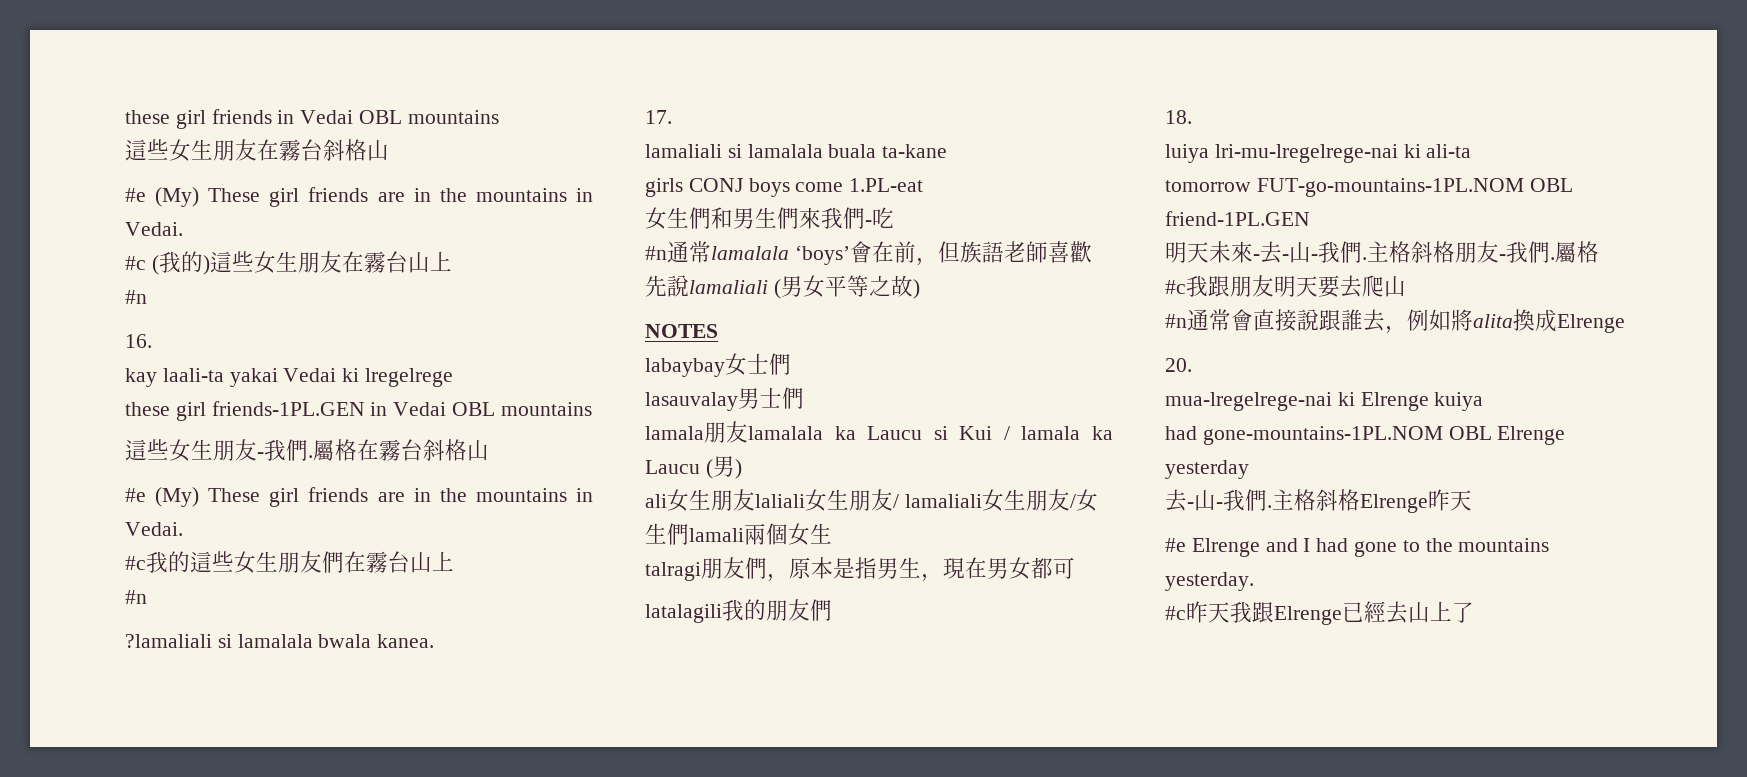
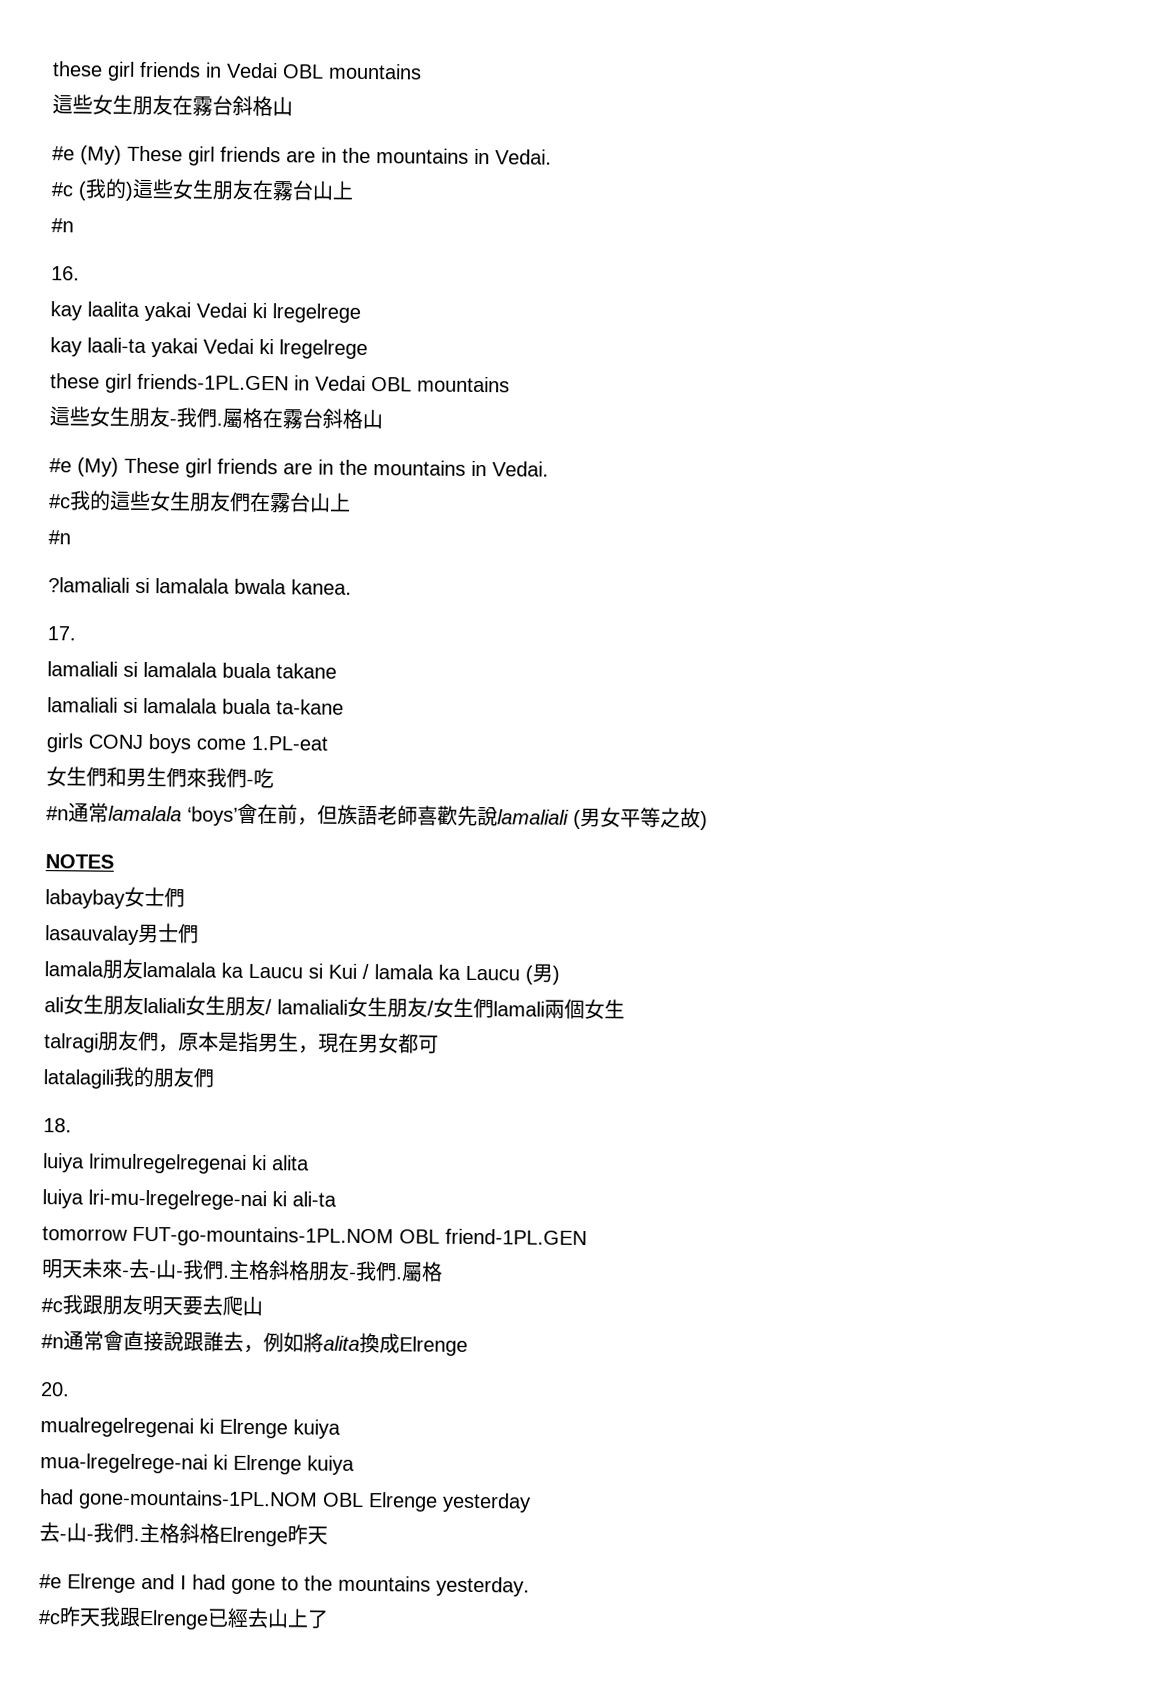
+ kay laalita yakai Vedai ki lregelrege
+ lamaliali si lamalala buala takane
+ luiya lrimulregelregenai ki alita
+ mualregelregenai ki Elrenge kuiya

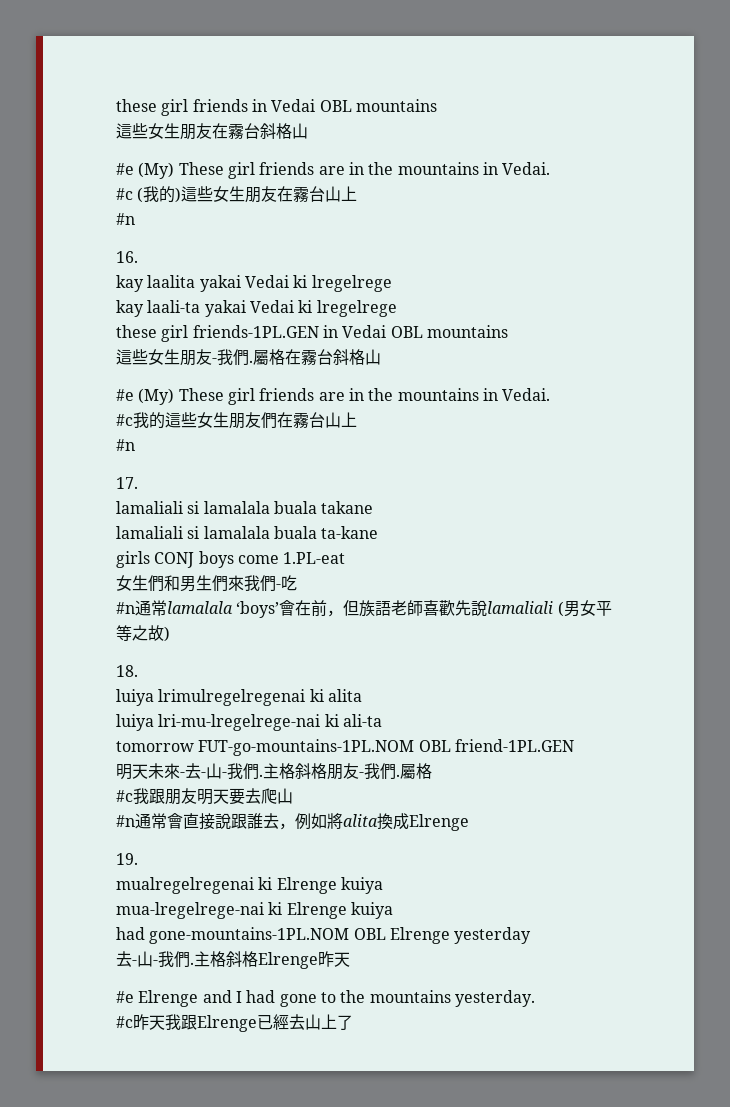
- ?lamaliali si lamalala bwala kanea.
- NOTES
- labaybay女士們
- lasauvalay男士們
- lamala朋友lamalala ka Laucu si Kui / lamala ka Laucu (男)
- ali女生朋友laliali女生朋友/ lamaliali女生朋友/女生們lamali兩個女生
- talragi朋友們，原本是指男生，現在男女都可
- latalagili我的朋友們
- 20.
+ 19.

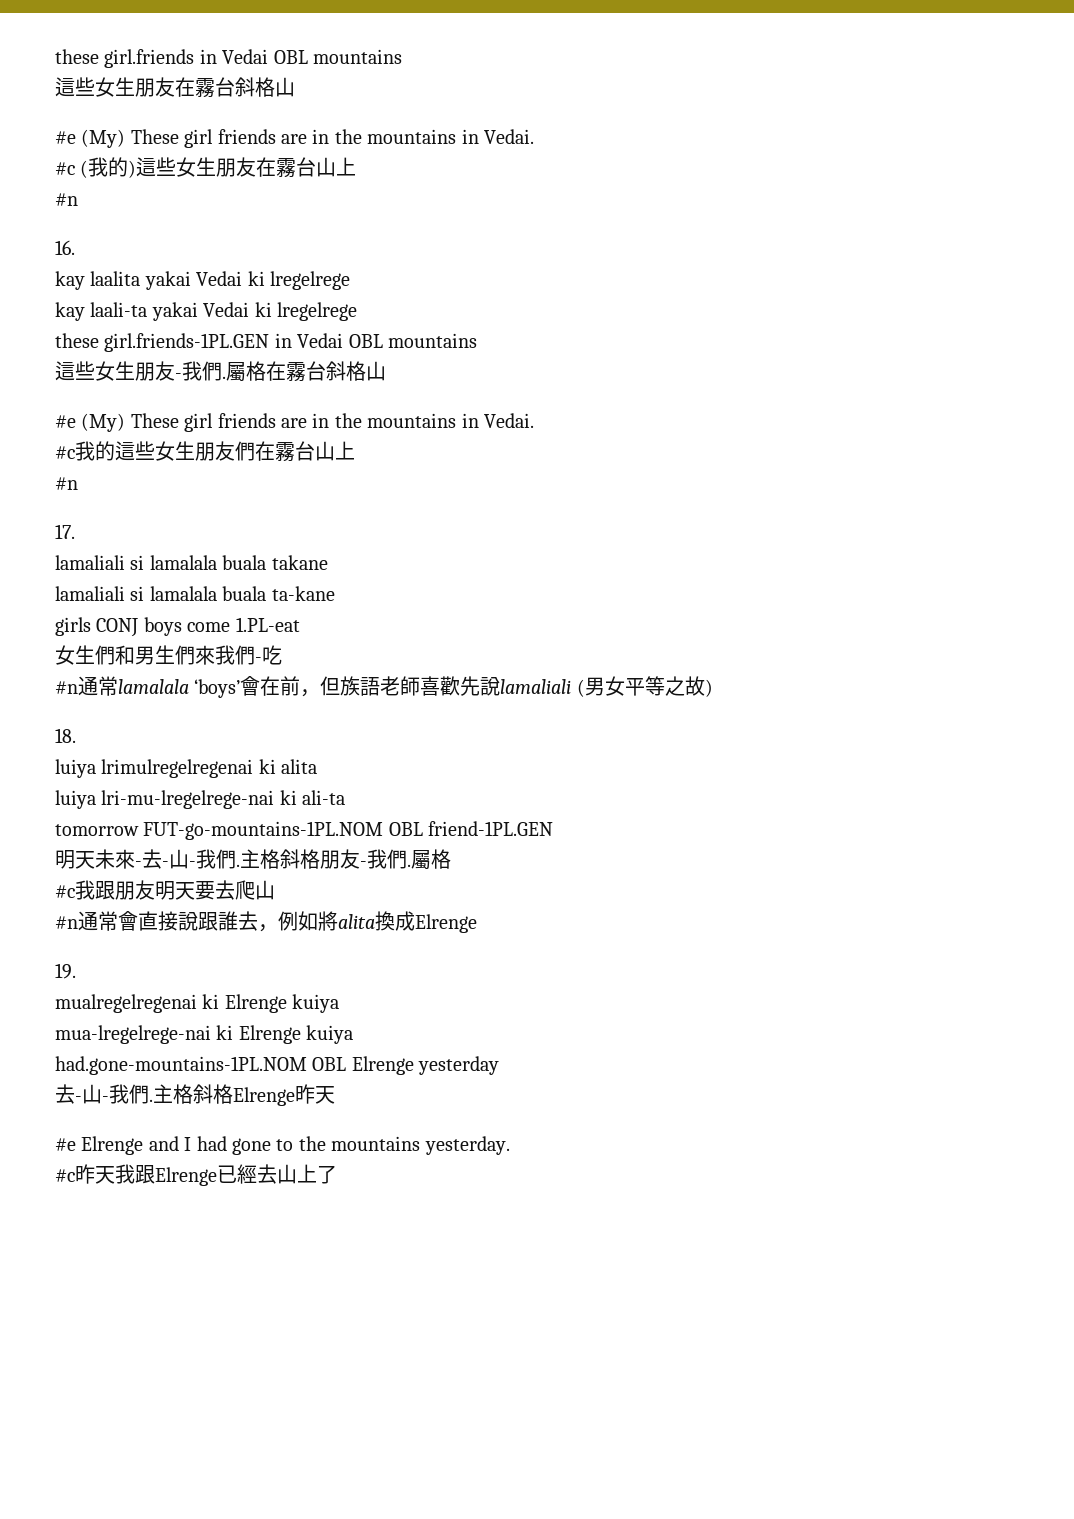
- these girl friends in Vedai OBL mountains
+ these girl.friends in Vedai OBL mountains
- these girl friends-1PL.GEN in Vedai OBL mountains
+ these girl.friends-1PL.GEN in Vedai OBL mountains
- had gone-mountains-1PL.NOM OBL Elrenge yesterday
+ had.gone-mountains-1PL.NOM OBL Elrenge yesterday

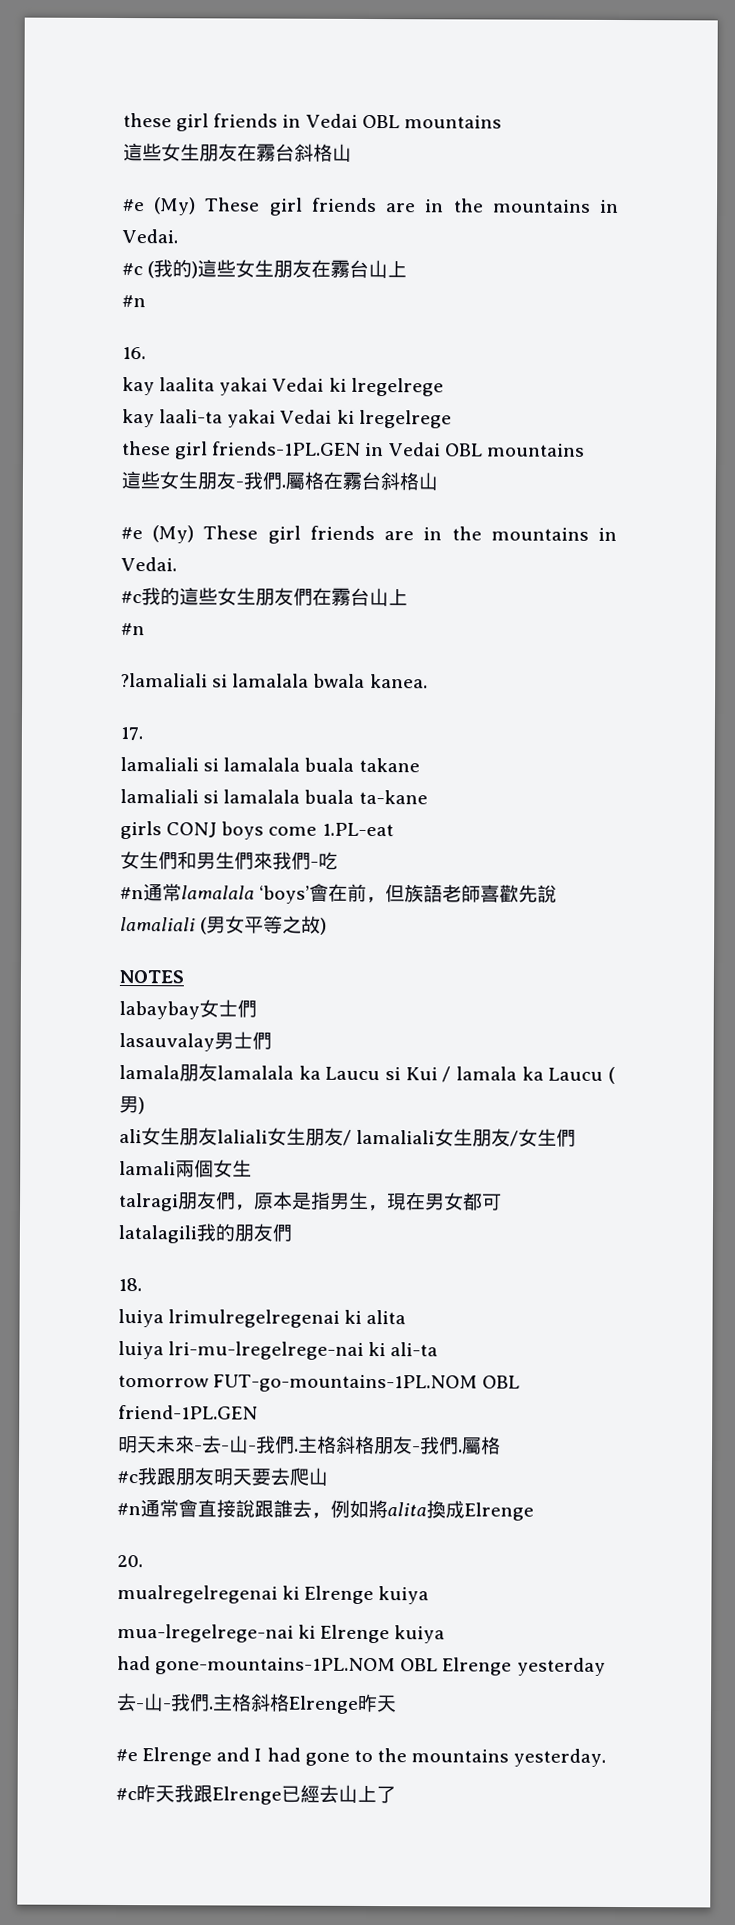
- these girl.friends in Vedai OBL mountains
+ these girl friends in Vedai OBL mountains
- these girl.friends-1PL.GEN in Vedai OBL mountains
+ these girl friends-1PL.GEN in Vedai OBL mountains
+ ?lamaliali si lamalala bwala kanea.
+ NOTES
+ labaybay女士們
+ lasauvalay男士們
+ lamala朋友lamalala ka Laucu si Kui / lamala ka Laucu (男)
+ ali女生朋友laliali女生朋友/ lamaliali女生朋友/女生們lamali兩個女生
+ talragi朋友們，原本是指男生，現在男女都可
+ latalagili我的朋友們
- 19.
+ 20.
- had.gone-mountains-1PL.NOM OBL Elrenge yesterday
+ had gone-mountains-1PL.NOM OBL Elrenge yesterday

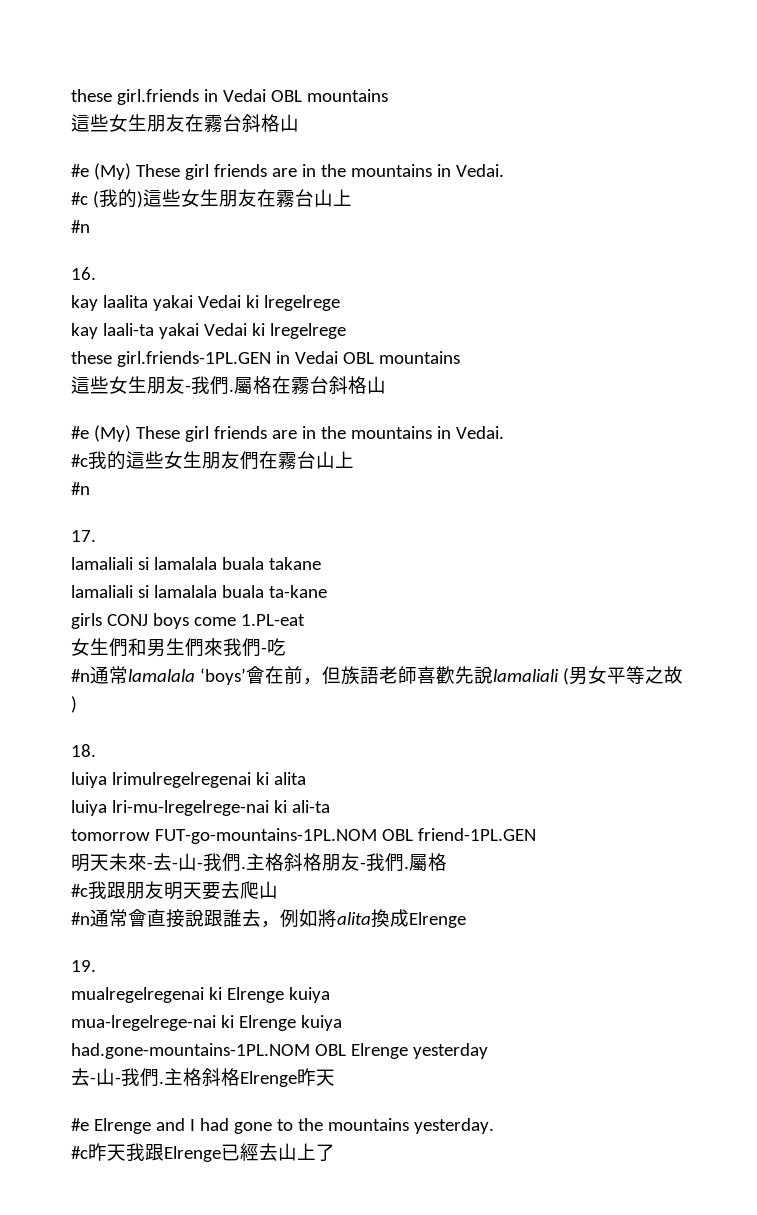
- these girl friends in Vedai OBL mountains
+ these girl.friends in Vedai OBL mountains
- these girl friends-1PL.GEN in Vedai OBL mountains
+ these girl.friends-1PL.GEN in Vedai OBL mountains
- ?lamaliali si lamalala bwala kanea.
- NOTES
- labaybay女士們
- lasauvalay男士們
- lamala朋友lamalala ka Laucu si Kui / lamala ka Laucu (男)
- ali女生朋友laliali女生朋友/ lamaliali女生朋友/女生們lamali兩個女生
- talragi朋友們，原本是指男生，現在男女都可
- latalagili我的朋友們
- 20.
+ 19.
- had gone-mountains-1PL.NOM OBL Elrenge yesterday
+ had.gone-mountains-1PL.NOM OBL Elrenge yesterday

